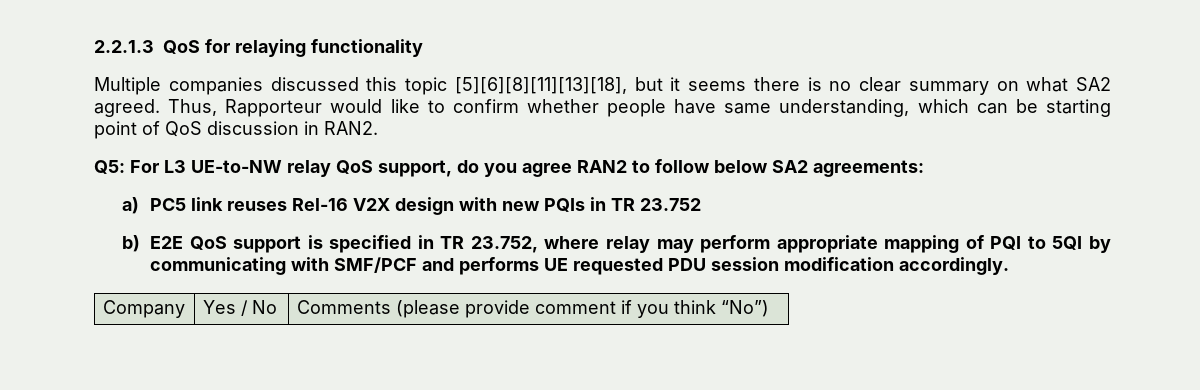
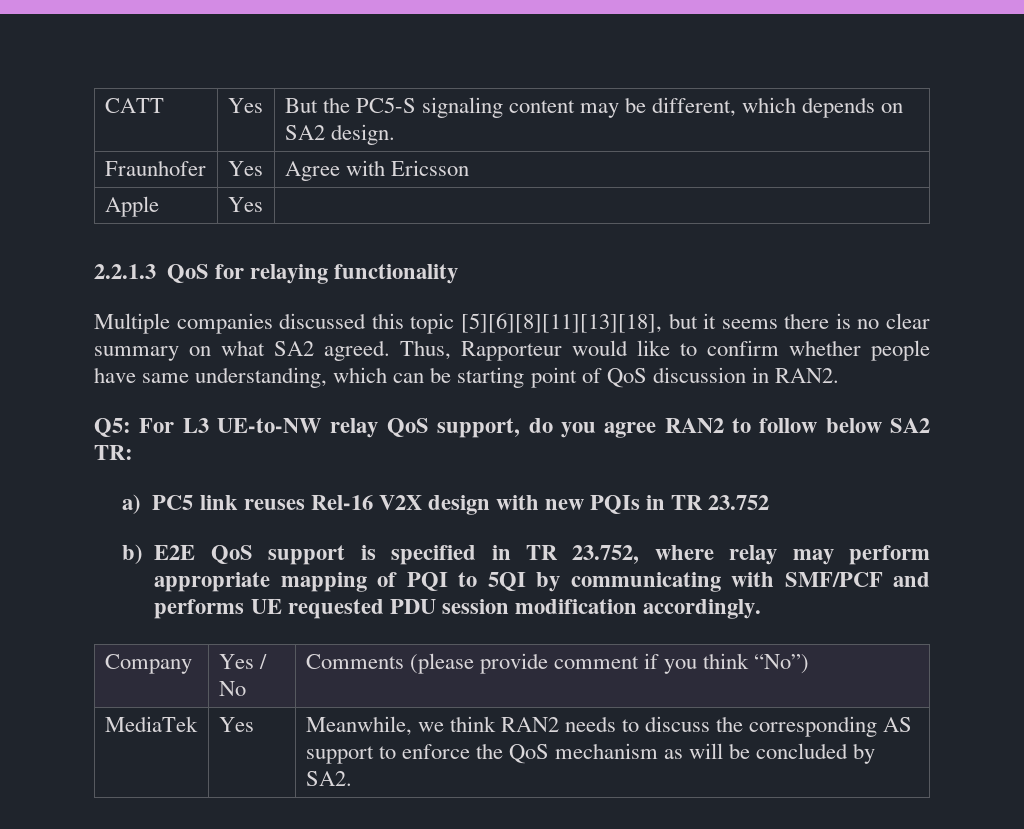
+ CATT | Yes | But the PC5-S signaling content may be different, which depends on SA2 design.
+ Fraunhofer | Yes | Agree with Ericsson
+ Apple | Yes |
- Q5: For L3 UE-to-NW relay QoS support, do you agree RAN2 to follow below SA2 agreements:
+ Q5: For L3 UE-to-NW relay QoS support, do you agree RAN2 to follow below SA2 TR:
+ MediaTek | Yes | Meanwhile, we think RAN2 needs to discuss the corresponding AS support to enforce the QoS mechanism as will be concluded by SA2.

